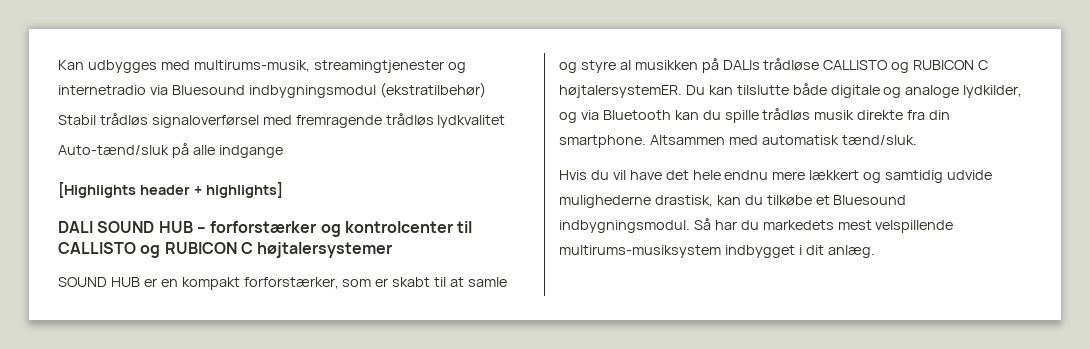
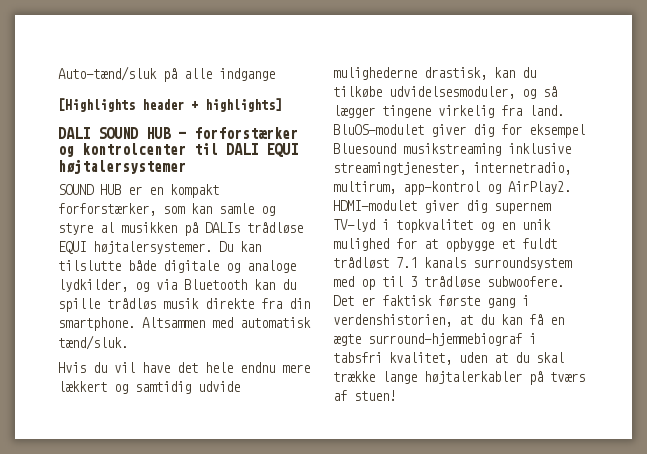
- Kan udbygges med multirums-musik, streamingtjenester og internetradio via Bluesound indbygningsmodul (ekstratilbehør)
- Stabil trådløs signaloverførsel med fremragende trådløs lydkvalitet
- DALI SOUND HUB – forforstærker og kontrolcenter til CALLISTO og RUBICON C højtalersystemer
+ DALI SOUND HUB – forforstærker og kontrolcenter til DALI EQUI højtalersystemer
- SOUND HUB er en kompakt forforstærker, som er skabt til at samle og styre al musikken på DALIs trådløse CALLISTO og RUBICON C højtalersystemER.
+ SOUND HUB er en kompakt forforstærker, som kan samle og styre al musikken på DALIs trådløse EQUI højtalersystemer.
- Hvis du vil have det hele endnu mere lækkert og samtidig udvide mulighederne drastisk, kan du tilkøbe et Bluesound indbygningsmodul. Så har du markedets mest velspillende multirums-musiksystem indbygget i dit anlæg.
+ Hvis du vil have det hele endnu mere lækkert og samtidig udvide mulighederne drastisk, kan du tilkøbe udvidelsesmoduler, og så lægger tingene virkelig fra land. BluOS-modulet giver dig for eksempel Bluesound musikstreaming inklusive streamingtjenester, internetradio, multirum, app-kontrol og AirPlay2. HDMI-modulet giver dig supernem TV-lyd i topkvalitet og en unik mulighed for at opbygge et fuldt trådløst 7.1 kanals surroundsystem med op til 3 trådløse subwoofere. Det er faktisk første gang i verdenshistorien, at du kan få en ægte surround-hjemmebiograf i tabsfri kvalitet, uden at du skal trække lange højtalerkabler på tværs af stuen!

